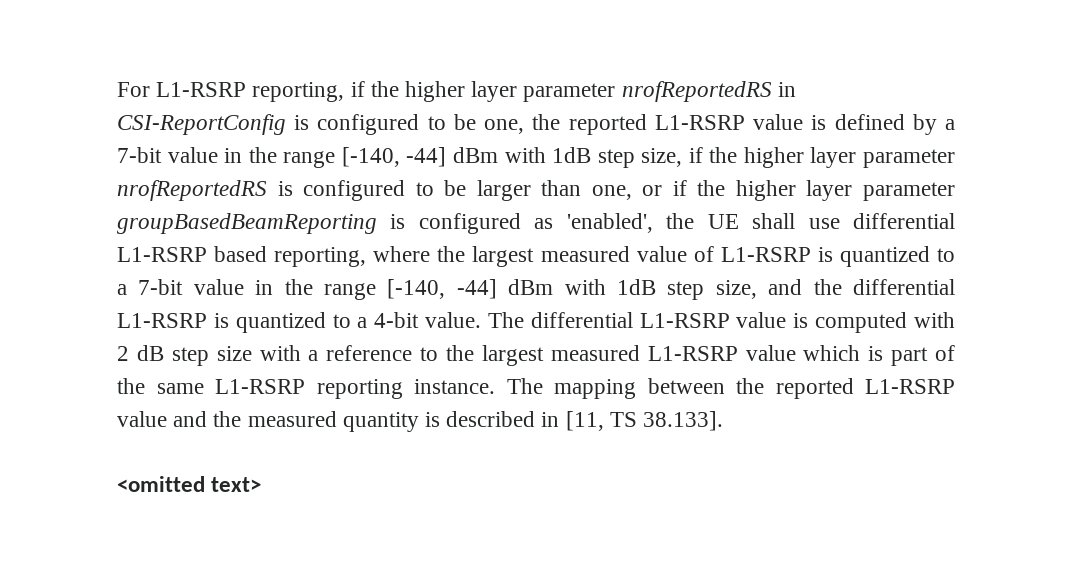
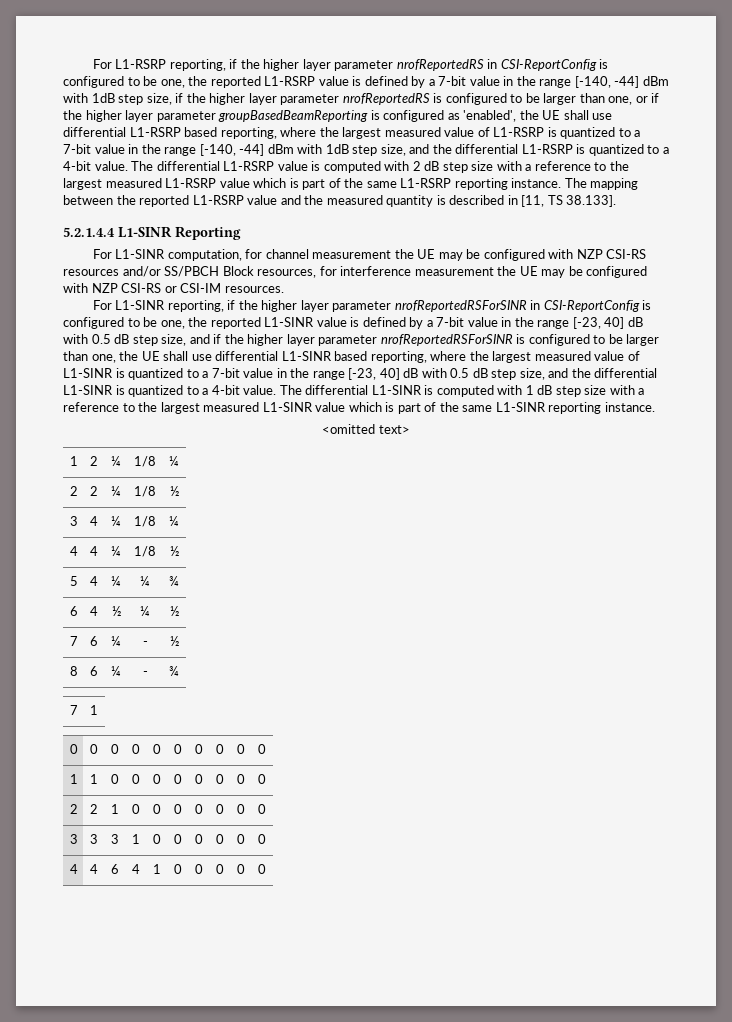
+ 5.2.1.4.4 L1-SINR Reporting
+ For L1-SINR computation, for channel measurement the UE may be configured with NZP CSI-RS resources and/or SS/PBCH Block resources, for interference measurement the UE may be configured with NZP CSI-RS or CSI-IM resources.
+ For L1-SINR reporting, if the higher layer parameter nrofReportedRSForSINR in CSI-ReportConfig is configured to be one, the reported L1-SINR value is defined by a 7-bit value in the range [-23, 40] dB with 0.5 dB step size, and if the higher layer parameter nrofReportedRSForSINR is configured to be larger than one, the UE shall use differential L1-SINR based reporting, where the largest measured value of L1-SINR is quantized to a 7-bit value in the range [-23, 40] dB with 0.5 dB step size, and the differential L1-SINR is quantized to a 4-bit value. The differential L1-SINR is computed with 1 dB step size with a reference to the largest measured L1-SINR value which is part of the same L1-SINR reporting instance.
  <omitted text>
+ 1 | 2 | ¼ | 1/8 | ¼
+ 2 | 2 | ¼ | 1/8 | ½
+ 3 | 4 | ¼ | 1/8 | ¼
+ 4 | 4 | ¼ | 1/8 | ½
+ 5 | 4 | ¼ | ¼ | ¾
+ 6 | 4 | ½ | ¼ | ½
+ 7 | 6 | ¼ | - | ½
+ 8 | 6 | ¼ | - | ¾
+ 7 | 1
+ 0 | 0 | 0 | 0 | 0 | 0 | 0 | 0 | 0 | 0
+ 1 | 1 | 0 | 0 | 0 | 0 | 0 | 0 | 0 | 0
+ 2 | 2 | 1 | 0 | 0 | 0 | 0 | 0 | 0 | 0
+ 3 | 3 | 3 | 1 | 0 | 0 | 0 | 0 | 0 | 0
+ 4 | 4 | 6 | 4 | 1 | 0 | 0 | 0 | 0 | 0

